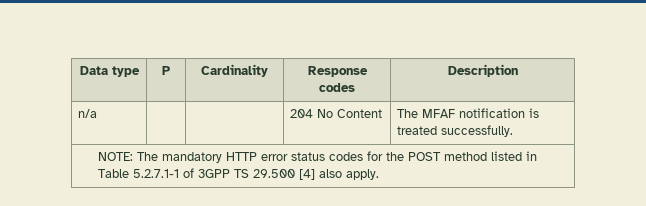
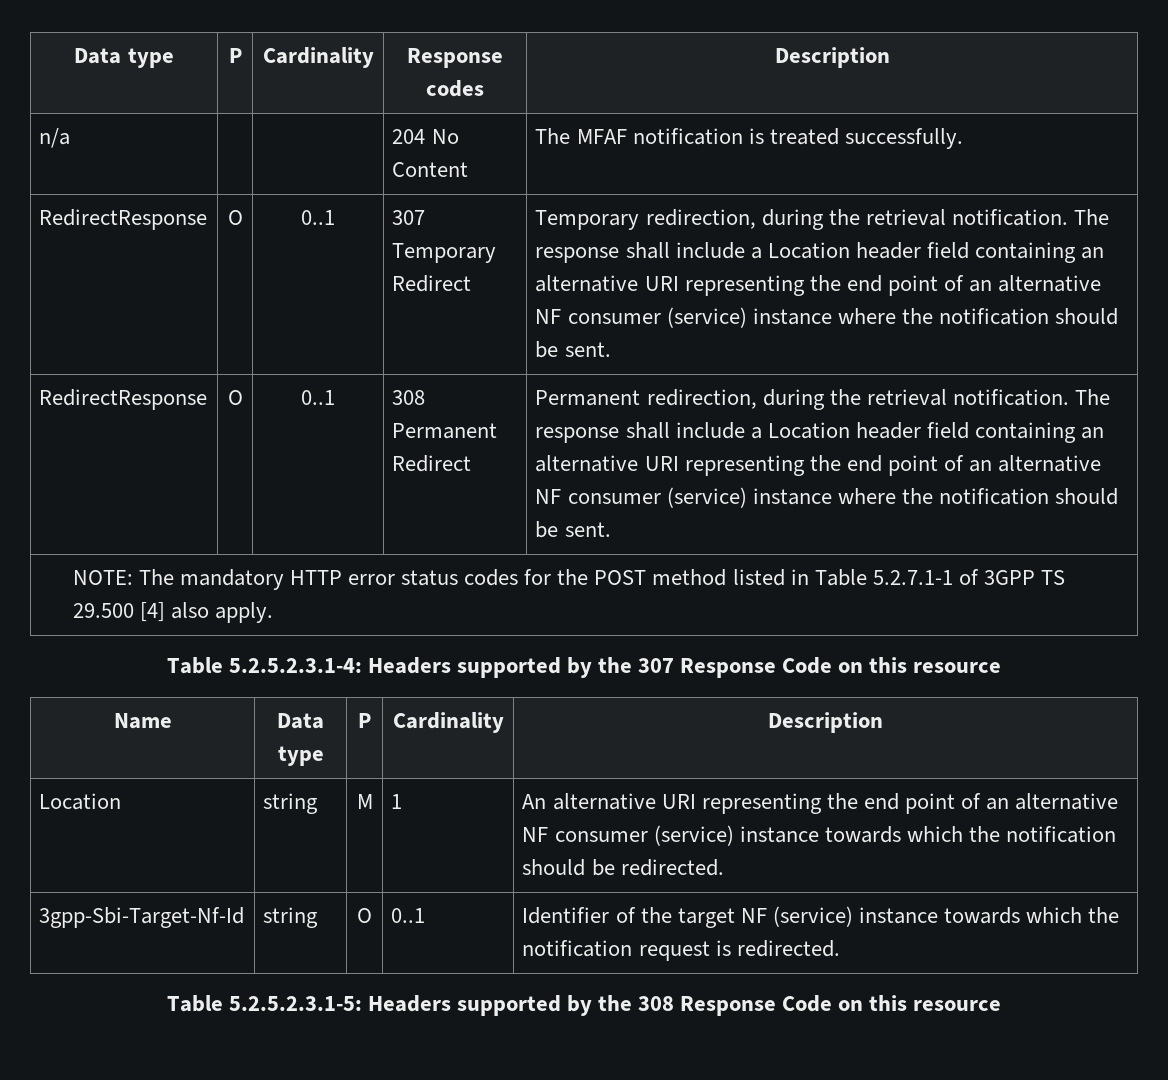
+ RedirectResponse | O | 0..1 | 307 Temporary Redirect | Temporary redirection, during the retrieval notification. The response shall include a Location header field containing an alternative URI representing the end point of an alternative NF consumer (service) instance where the notification should be sent.
+ RedirectResponse | O | 0..1 | 308 Permanent Redirect | Permanent redirection, during the retrieval notification. The response shall include a Location header field containing an alternative URI representing the end point of an alternative NF consumer (service) instance where the notification should be sent.
+ Table 5.2.5.2.3.1-4: Headers supported by the 307 Response Code on this resource
+ Name | Data type | P | Cardinality | Description
+ Location | string | M | 1 | An alternative URI representing the end point of an alternative NF consumer (service) instance towards which the notification should be redirected.
+ 3gpp-Sbi-Target-Nf-Id | string | O | 0..1 | Identifier of the target NF (service) instance towards which the notification request is redirected.
+ Table 5.2.5.2.3.1-5: Headers supported by the 308 Response Code on this resource

